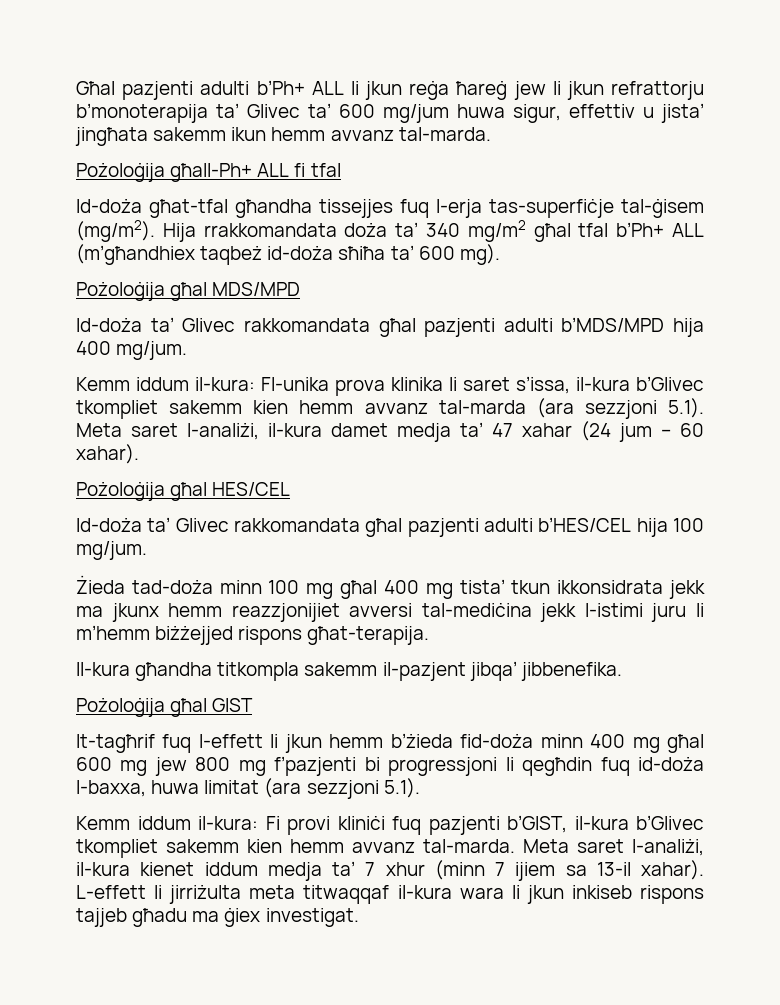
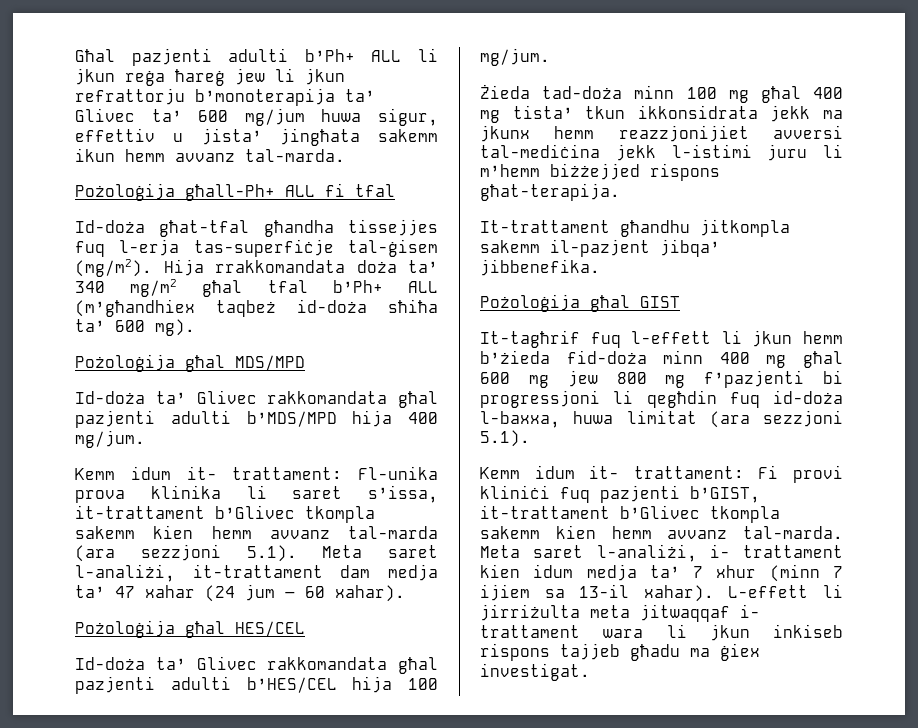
- Kemm iddum il-kura: Fl-unika prova klinika li saret s’issa, il-kura b’Glivec tkompliet sakemm kien hemm avvanz tal-marda (ara sezzjoni 5.1). Meta saret l-analiżi, il-kura damet medja ta’ 47 xahar (24 jum – 60 xahar).
+ Kemm idum it- trattament: Fl-unika prova klinika li saret s’issa, it-trattament b’Glivec tkompla sakemm kien hemm avvanz tal-marda (ara sezzjoni 5.1). Meta saret l-analiżi, it-trattament dam medja ta’ 47 xahar (24 jum – 60 xahar).
- Il-kura għandha titkompla sakemm il-pazjent jibqa’ jibbenefika.
+ It-trattament għandhu jitkompla sakemm il-pazjent jibqa’ jibbenefika.
- Kemm iddum il-kura: Fi provi kliniċi fuq pazjenti b’GIST, il-kura b’Glivec tkompliet sakemm kien hemm avvanz tal-marda.
+ Kemm idum it- trattament: Fi provi kliniċi fuq pazjenti b’GIST, it-trattament b’Glivec tkompla sakemm kien hemm avvanz tal-marda.
- Meta saret l-analiżi, il-kura kienet iddum medja ta’ 7 xhur (minn 7 ijiem sa 13-il xahar).
+ Meta saret l-analiżi, i- trattament kien idum medja ta’ 7 xhur (minn 7 ijiem sa 13-il xahar).
- L-effett li jirriżulta meta titwaqqaf il-kura wara li jkun inkiseb rispons tajjeb għadu ma ġiex investigat.
+ L-effett li jirriżulta meta jitwaqqaf i- trattament wara li jkun inkiseb rispons tajjeb għadu ma ġiex investigat.

